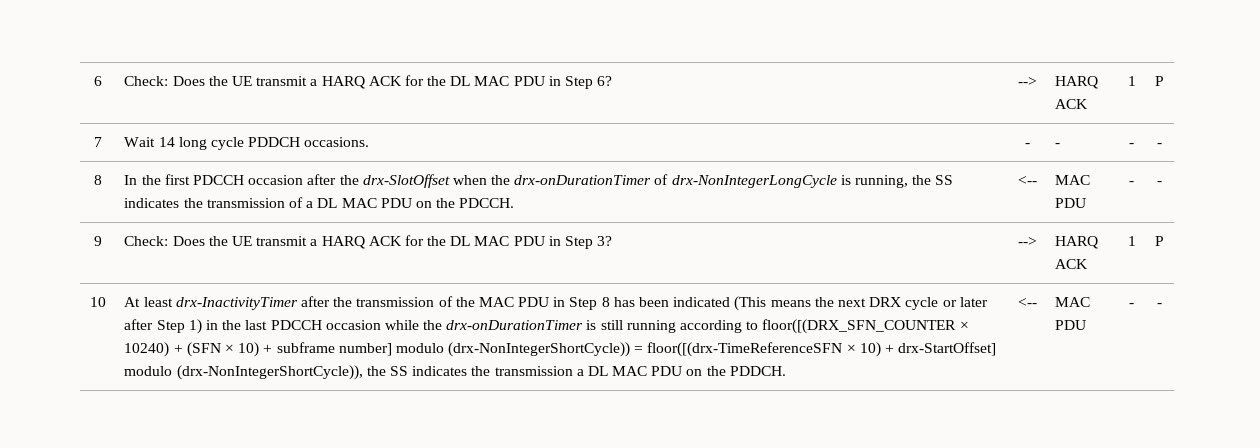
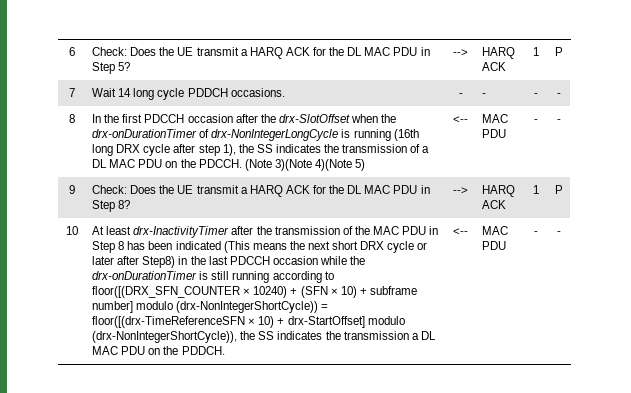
- 6 | Check: Does the UE transmit a HARQ ACK for the DL MAC PDU in Step 6? | --> | HARQ ACK | 1 | P
+ 6 | Check: Does the UE transmit a HARQ ACK for the DL MAC PDU in Step 5? | --> | HARQ ACK | 1 | P
- In the first PDCCH occasion after the drx-SlotOffset when the drx-onDurationTimer of drx-NonIntegerLongCycle is running, the SS indicates the transmission of a DL MAC PDU on the PDCCH.
+ In the first PDCCH occasion after the drx-SlotOffset when the drx-onDurationTimer of drx-NonIntegerLongCycle is running (16th long DRX cycle after step 1), the SS indicates the transmission of a DL MAC PDU on the PDCCH. (Note 3)(Note 4)(Note 5)
- 9 | Check: Does the UE transmit a HARQ ACK for the DL MAC PDU in Step 3? | --> | HARQ ACK | 1 | P
+ 9 | Check: Does the UE transmit a HARQ ACK for the DL MAC PDU in Step 8? | --> | HARQ ACK | 1 | P
- At least drx-InactivityTimer after the transmission of the MAC PDU in Step 8 has been indicated (This means the next DRX cycle or later after Step 1) in the last PDCCH occasion while the drx-onDurationTimer is still running according to floor([(DRX_SFN_COUNTER × 10240) + (SFN × 10) + subframe number] modulo (drx-NonIntegerShortCycle)) = floor([(drx-TimeReferenceSFN × 10) + drx-StartOffset] modulo (drx-NonIntegerShortCycle)), the SS indicates the transmission a DL MAC PDU on the PDDCH.
+ At least drx-InactivityTimer after the transmission of the MAC PDU in Step 8 has been indicated (This means the next short DRX cycle or later after Step8) in the last PDCCH occasion while the drx-onDurationTimer is still running according to floor([(DRX_SFN_COUNTER × 10240) + (SFN × 10) + subframe number] modulo (drx-NonIntegerShortCycle)) = floor([(drx-TimeReferenceSFN × 10) + drx-StartOffset] modulo (drx-NonIntegerShortCycle)), the SS indicates the transmission a DL MAC PDU on the PDDCH.

